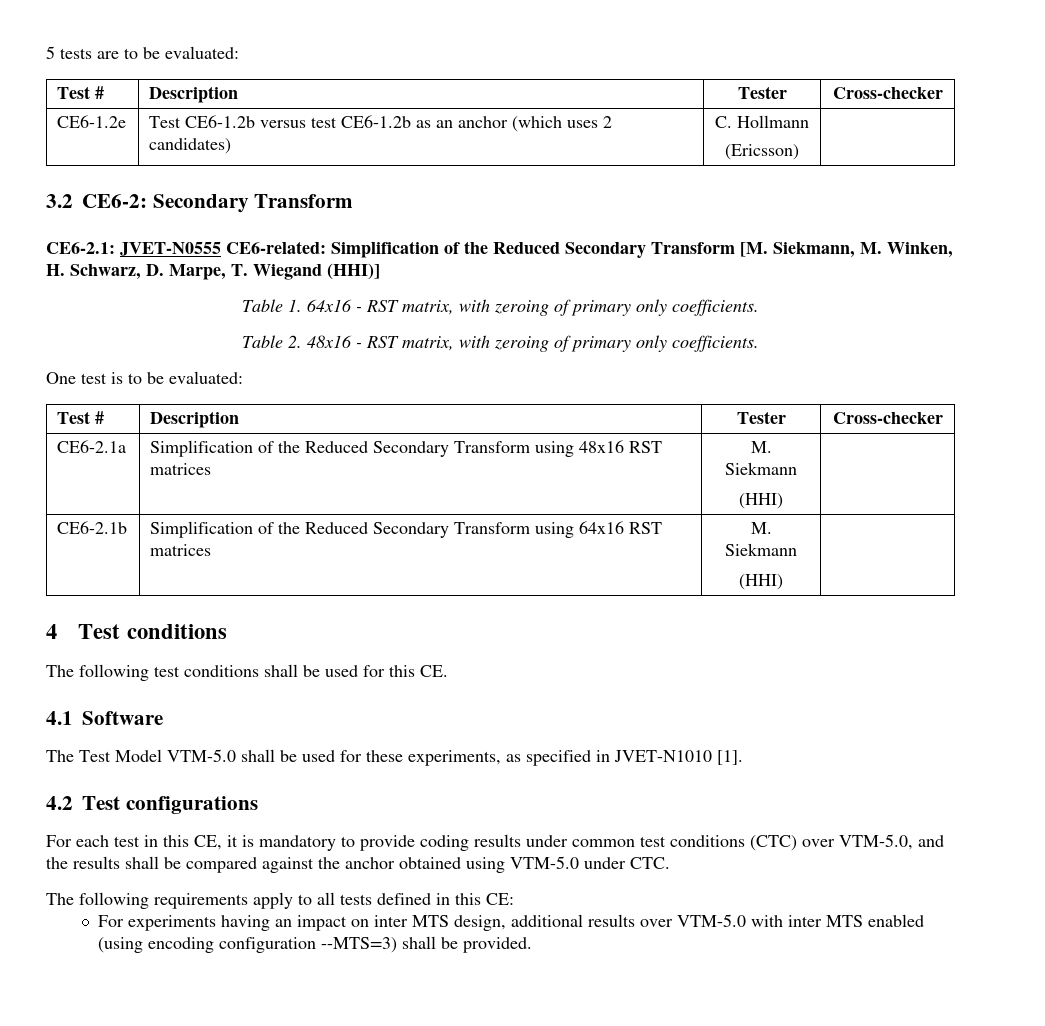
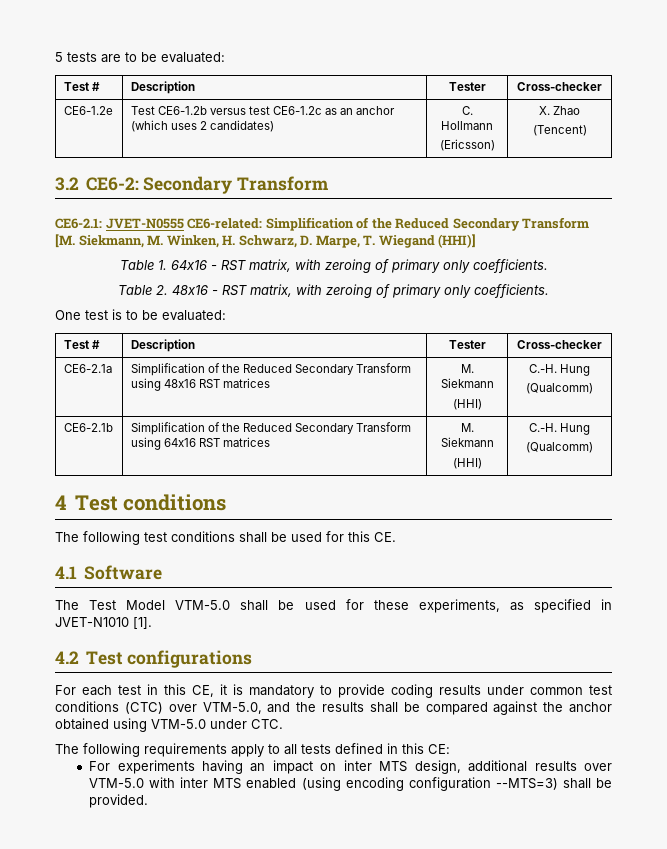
- CE6-1.2e | Test CE6-1.2b versus test CE6-1.2b as an anchor (which uses 2 candidates) | C. Hollmann
- (Ericsson) |
+ CE6-1.2e | Test CE6-1.2b versus test CE6-1.2c as an anchor (which uses 2 candidates) | C. Hollmann
+ (Ericsson) | X. Zhao
+ (Tencent)
  CE6-2.1a | Simplification of the Reduced Secondary Transform using 48x16 RST matrices | M. Siekmann
- (HHI) |
+ (HHI) | C.-H. Hung
+ (Qualcomm)
  CE6-2.1b | Simplification of the Reduced Secondary Transform using 64x16 RST matrices | M. Siekmann
- (HHI) |
+ (HHI) | C.-H. Hung
+ (Qualcomm)

